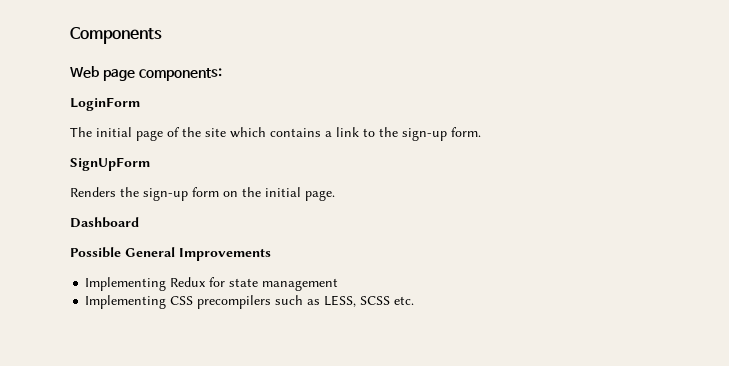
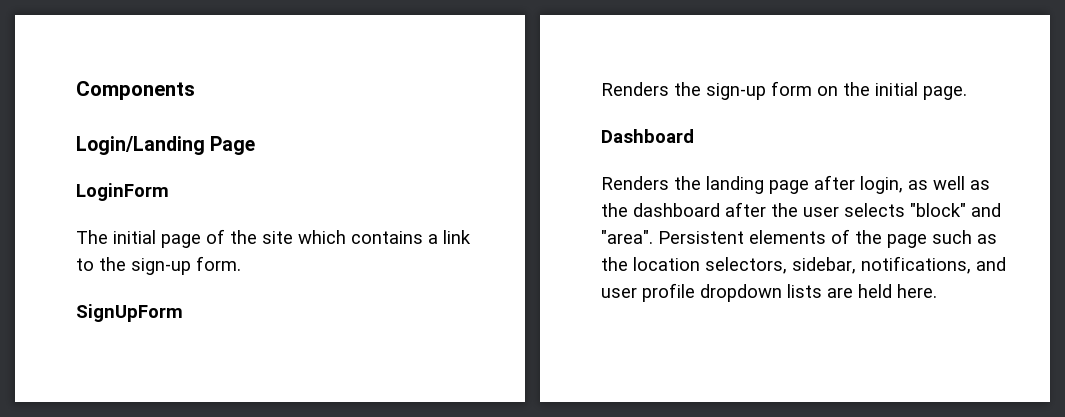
- Web page components:
+ Login/Landing Page
- Possible General Improvements
- Implementing Redux for state management
- Implementing CSS precompilers such as LESS, SCSS etc.
+ Renders the landing page after login, as well as the dashboard after the user selects "block" and "area". Persistent elements of the page such as the location selectors, sidebar, notifications, and user profile dropdown lists are held here.

